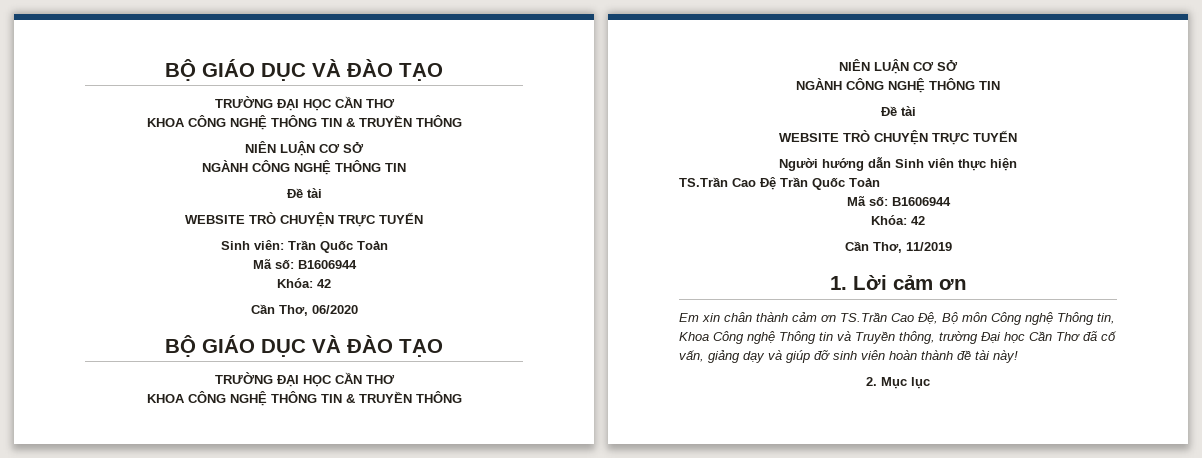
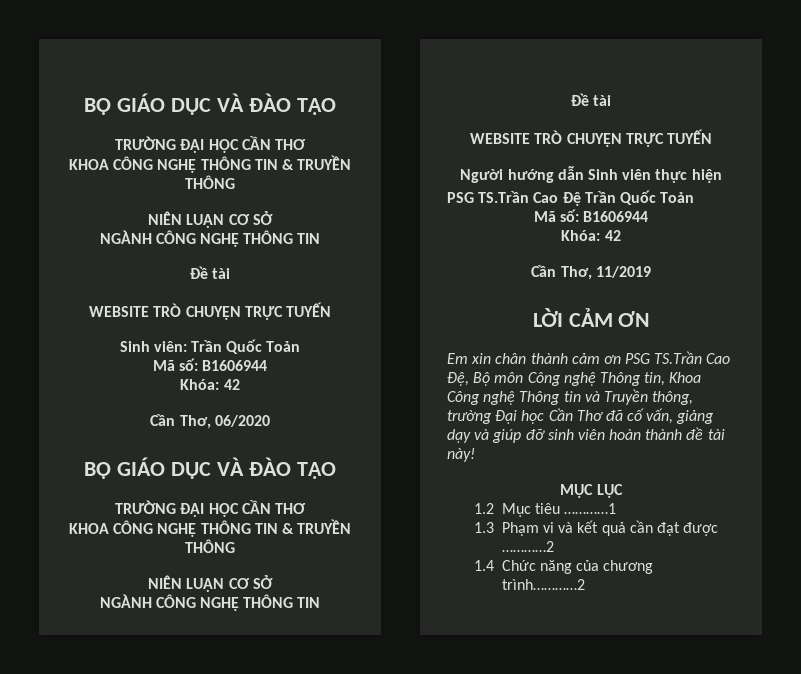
- TS.Trần Cao Đệ Trần Quốc Toản
+ PSG TS.Trần Cao Đệ Trần Quốc Toản
- 1. Lời cảm ơn
+ LỜI CẢM ƠN
- Em xin chân thành cảm ơn TS.Trần Cao Đệ, Bộ môn Công nghệ Thông tin, Khoa Công nghệ Thông tin và Truyền thông, trường Đại học Cần Thơ đã cố vấn, giảng dạy và giúp đỡ sinh viên hoàn thành đề tài này!
+ Em xin chân thành cảm ơn PSG TS.Trần Cao Đệ, Bộ môn Công nghệ Thông tin, Khoa Công nghệ Thông tin và Truyền thông, trường Đại học Cần Thơ đã cố vấn, giảng dạy và giúp đỡ sinh viên hoàn thành đề tài này!
- 2. Mục lục
+ MỤC LỤC
+ 1.2 Mục tiêu …………1
+ 1.3 Phạm vi và kết quả cần đạt được …………2
+ 1.4 Chức năng của chương trình…………2

